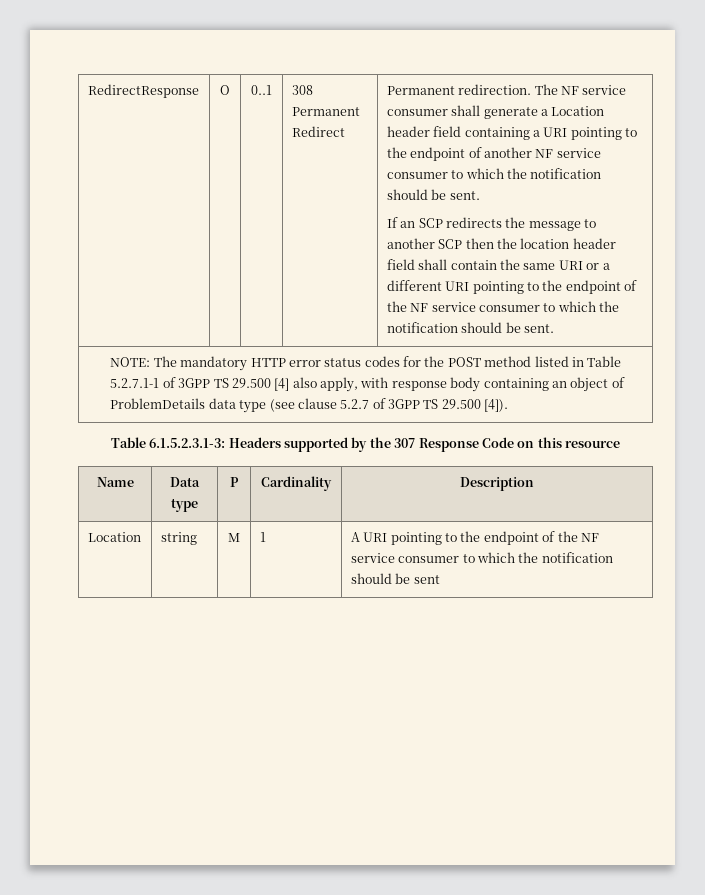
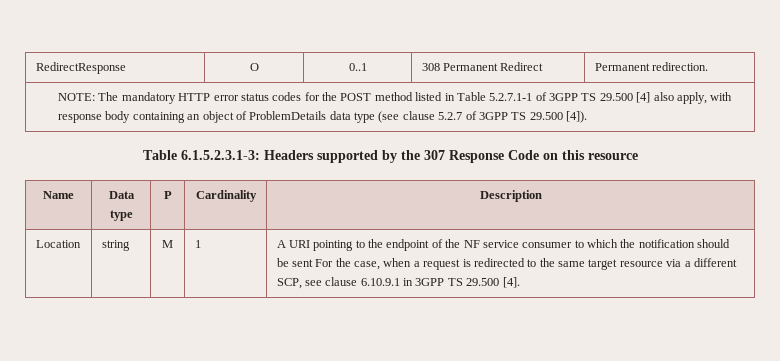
- The NF service consumer shall generate a Location header field containing a URI pointing to the endpoint of another NF service consumer to which the notification should be sent.
- If an SCP redirects the message to another SCP then the location header field shall contain the same URI or a different URI pointing to the endpoint of the NF service consumer to which the notification should be sent.
- A URI pointing to the endpoint of the NF service consumer to which the notification should be sent
+ A URI pointing to the endpoint of the NF service consumer to which the notification should be sent For the case, when a request is redirected to the same target resource via a different SCP, see clause 6.10.9.1 in 3GPP TS 29.500 [4].

